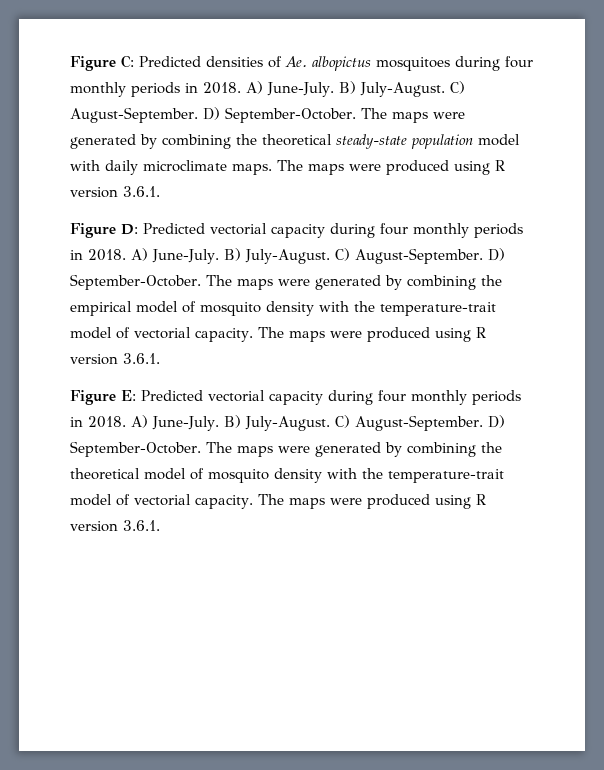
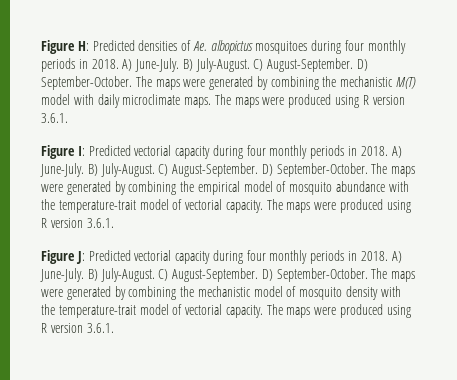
- Figure C: Predicted densities of Ae. albopictus mosquitoes during four monthly periods in 2018.
+ Figure H: Predicted densities of Ae. albopictus mosquitoes during four monthly periods in 2018.
- The maps were generated by combining the theoretical steady-state population model with daily microclimate maps.
+ The maps were generated by combining the mechanistic M(T) model with daily microclimate maps.
- Figure D: Predicted vectorial capacity during four monthly periods in 2018.
+ Figure I: Predicted vectorial capacity during four monthly periods in 2018.
- The maps were generated by combining the empirical model of mosquito density with the temperature-trait model of vectorial capacity.
+ The maps were generated by combining the empirical model of mosquito abundance with the temperature-trait model of vectorial capacity.
- Figure E: Predicted vectorial capacity during four monthly periods in 2018.
+ Figure J: Predicted vectorial capacity during four monthly periods in 2018.
- The maps were generated by combining the theoretical model of mosquito density with the temperature-trait model of vectorial capacity.
+ The maps were generated by combining the mechanistic model of mosquito density with the temperature-trait model of vectorial capacity.

